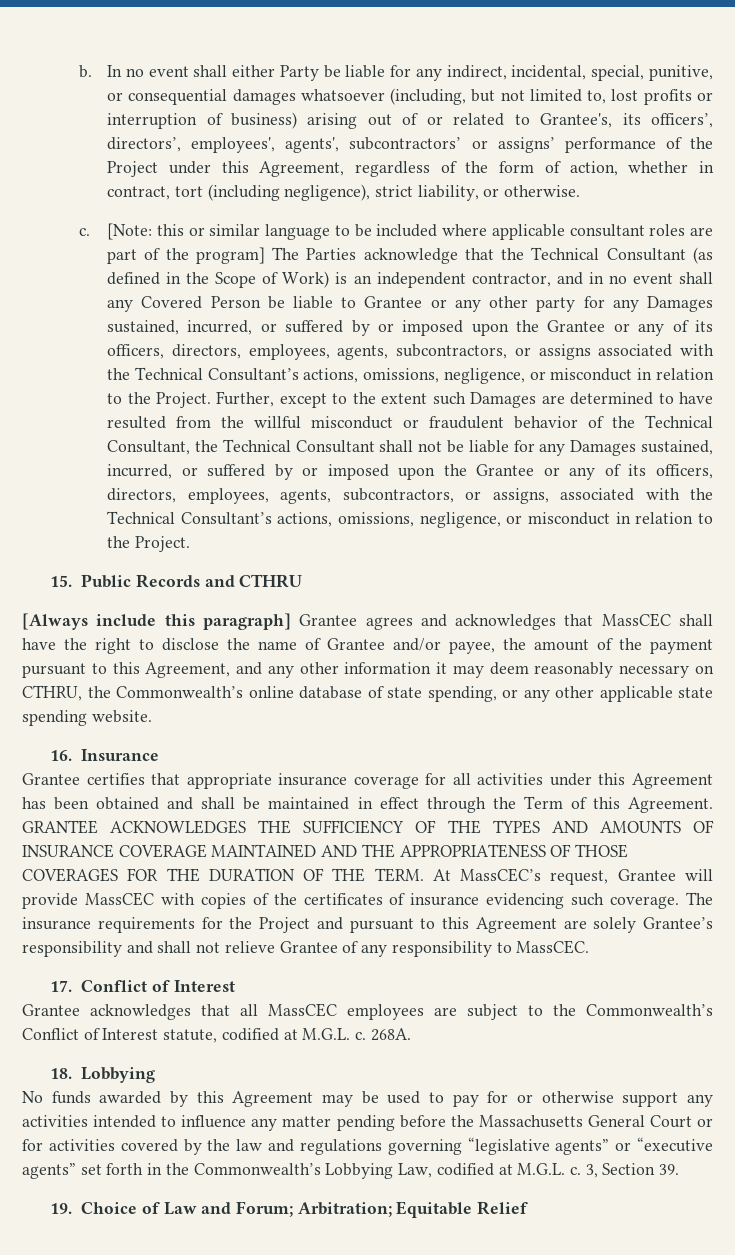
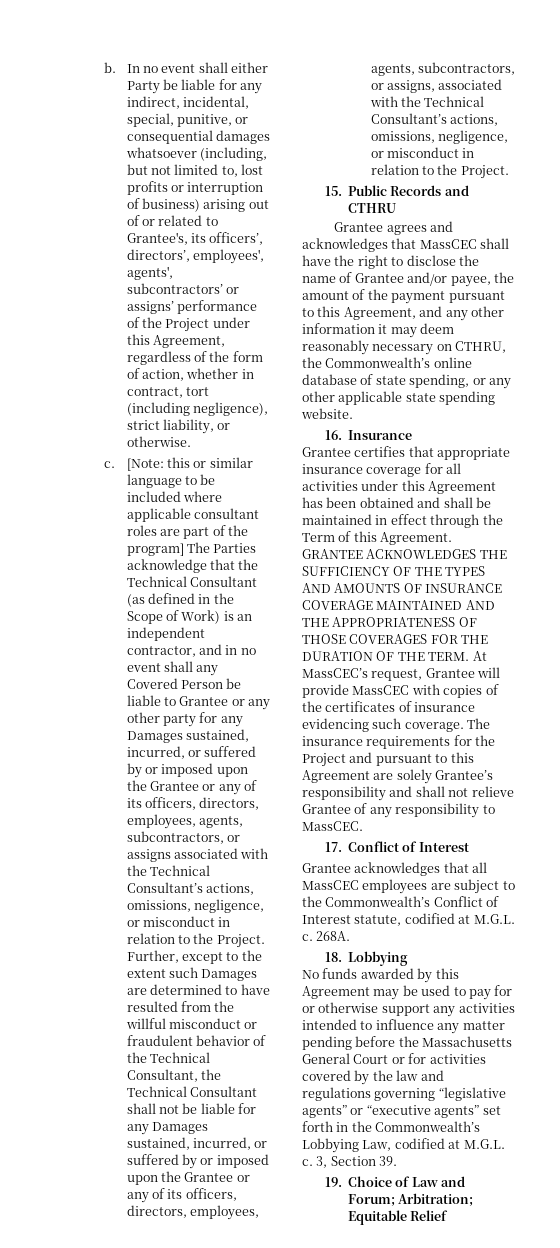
- [Always include this paragraph] Grantee agrees and acknowledges that MassCEC shall have the right to disclose the name of Grantee and/or payee, the amount of the payment pursuant to this Agreement, and any other information it may deem reasonably necessary on CTHRU, the Commonwealth’s online database of state spending, or any other applicable state spending website.
+ Grantee agrees and acknowledges that MassCEC shall have the right to disclose the name of Grantee and/or payee, the amount of the payment pursuant to this Agreement, and any other information it may deem reasonably necessary on CTHRU, the Commonwealth’s online database of state spending, or any other applicable state spending website.

